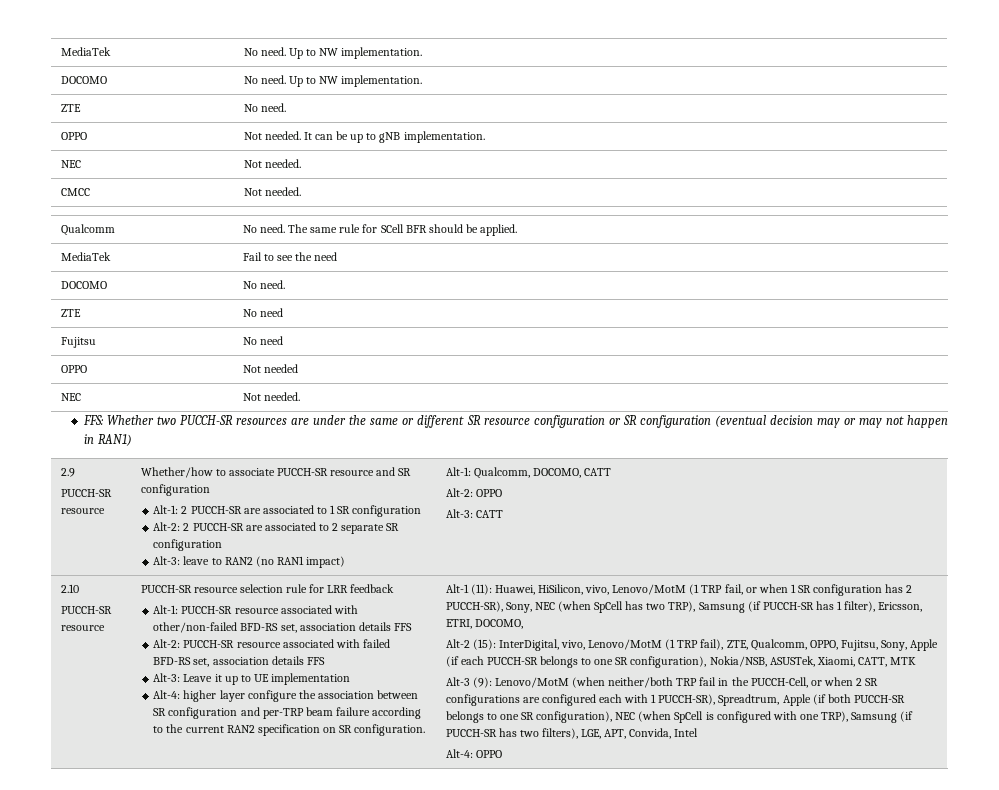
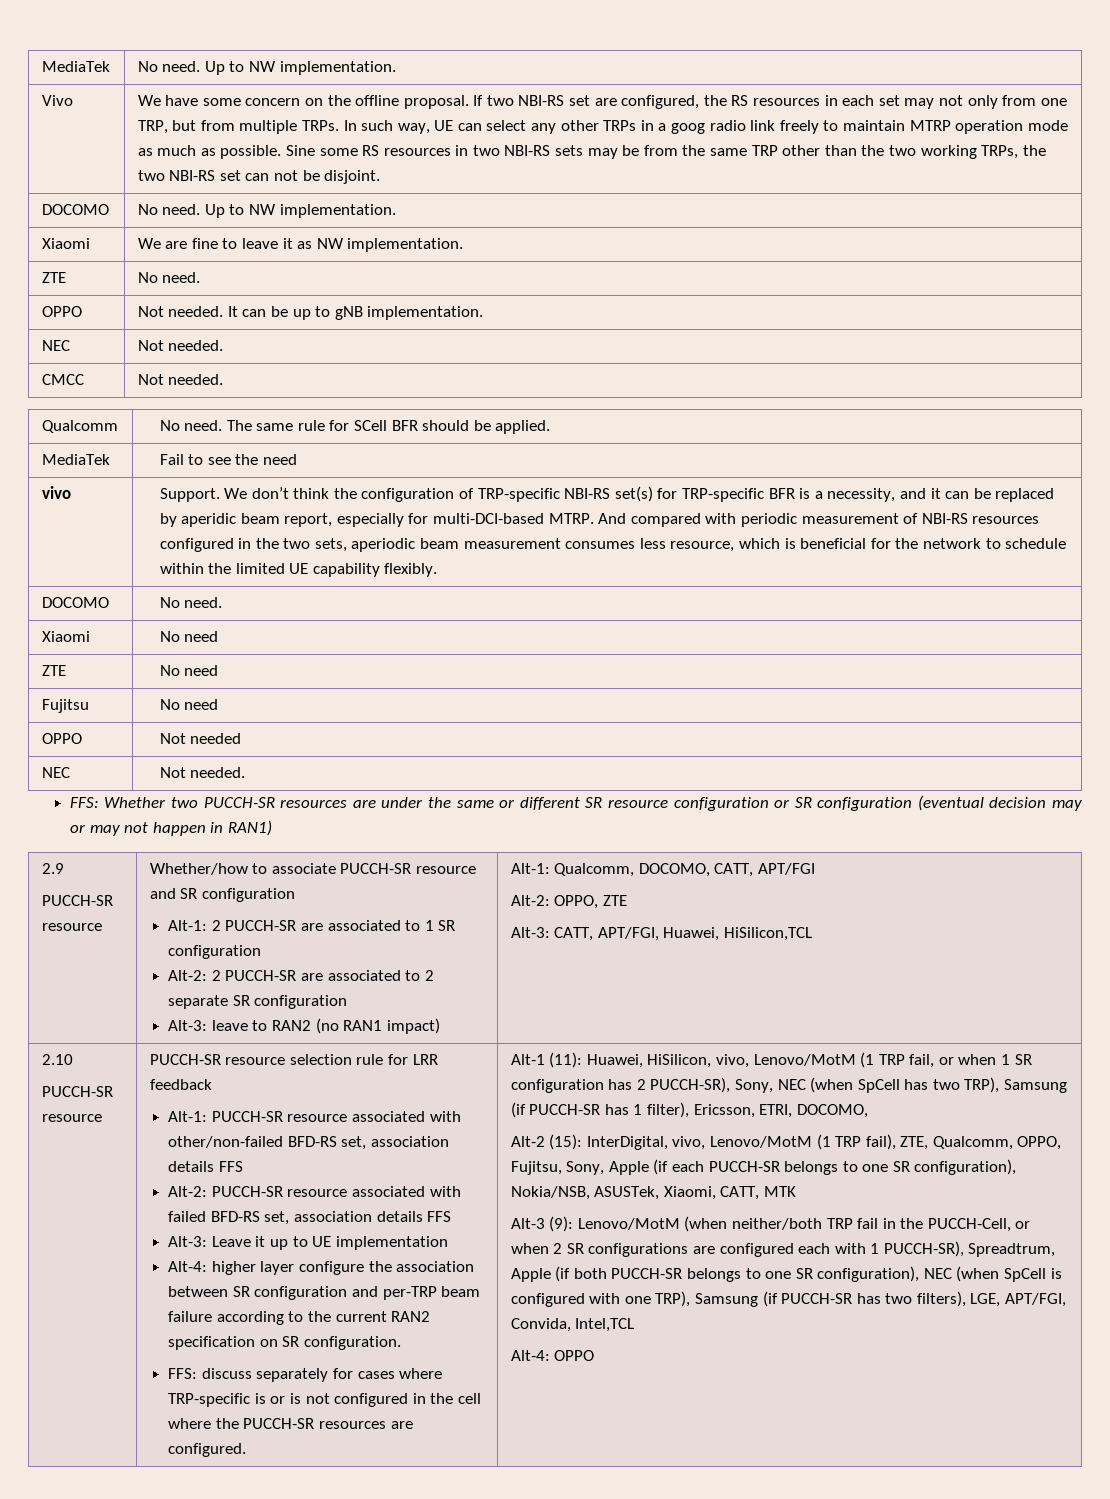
+ Vivo | We have some concern on the offline proposal. If two NBI-RS set are configured, the RS resources in each set may not only from one TRP, but from multiple TRPs. In such way, UE can select any other TRPs in a goog radio link freely to maintain MTRP operation mode as much as possible. Sine some RS resources in two NBI-RS sets may be from the same TRP other than the two working TRPs, the two NBI-RS set can not be disjoint.
+ Xiaomi | We are fine to leave it as NW implementation.
  MediaTek | Fail to see the need
+ vivo | Support. We don’t think the configuration of TRP-specific NBI-RS set(s) for TRP-specific BFR is a necessity, and it can be replaced by aperidic beam report, especially for multi-DCI-based MTRP. And compared with periodic measurement of NBI-RS resources configured in the two sets, aperiodic beam measurement consumes less resource, which is beneficial for the network to schedule within the limited UE capability flexibly.
  DOCOMO | No need.
+ Xiaomi | No need
- Alt-1: Qualcomm, DOCOMO, CATT
- Alt-2: OPPO
- Alt-3: CATT
+ Alt-1: Qualcomm, DOCOMO, CATT, APT/FGI
+ Alt-2: OPPO, ZTE
+ Alt-3: CATT, APT/FGI, Huawei, HiSilicon,TCL
+ FFS: discuss separately for cases where TRP-specific is or is not configured in the cell where the PUCCH-SR resources are configured.
- Alt-3 (9): Lenovo/MotM (when neither/both TRP fail in the PUCCH-Cell, or when 2 SR configurations are configured each with 1 PUCCH-SR), Spreadtrum, Apple (if both PUCCH-SR belongs to one SR configuration), NEC (when SpCell is configured with one TRP), Samsung (if PUCCH-SR has two filters), LGE, APT, Convida, Intel
+ Alt-3 (9): Lenovo/MotM (when neither/both TRP fail in the PUCCH-Cell, or when 2 SR configurations are configured each with 1 PUCCH-SR), Spreadtrum, Apple (if both PUCCH-SR belongs to one SR configuration), NEC (when SpCell is configured with one TRP), Samsung (if PUCCH-SR has two filters), LGE, APT/FGI, Convida, Intel,TCL

